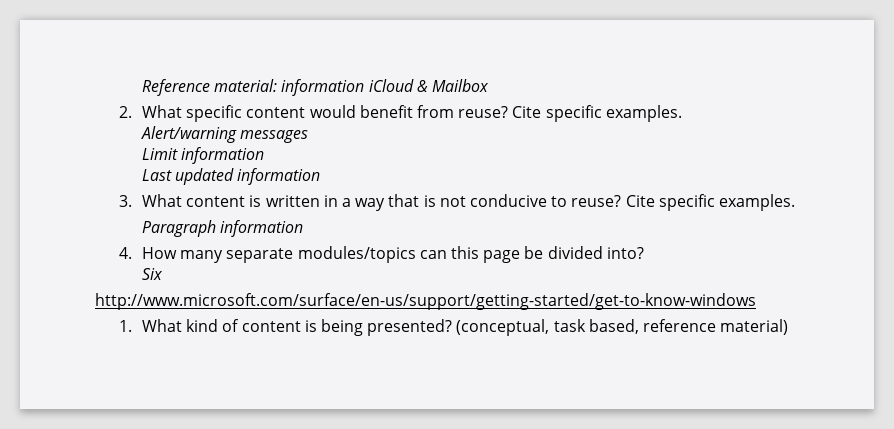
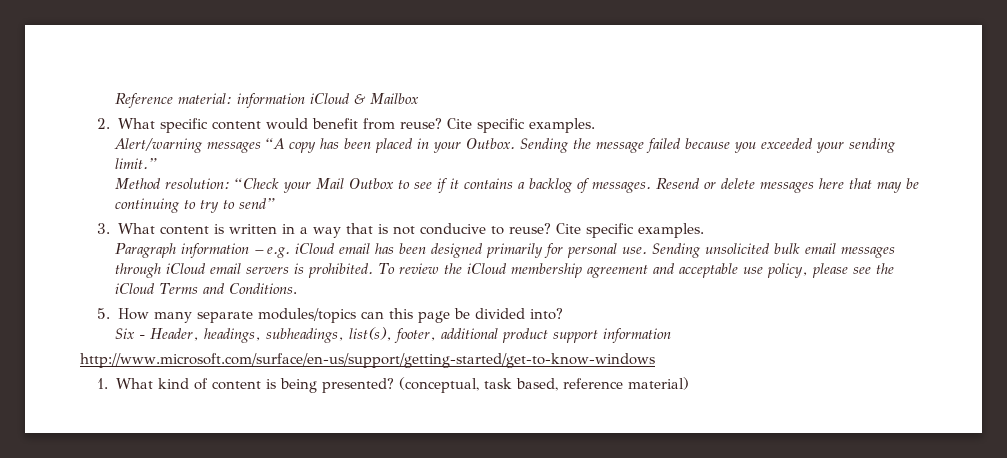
- Alert/warning messages
- Limit information
- Last updated information
+ Alert/warning messages “A copy has been placed in your Outbox. Sending the message failed because you exceeded your sending limit.”
+ Method resolution: “Check your Mail Outbox to see if it contains a backlog of messages. Resend or delete messages here that may be continuing to try to send”
- Paragraph information
- 4. How many separate modules/topics can this page be divided into?
+ Paragraph information – e.g. iCloud email has been designed primarily for personal use. Sending unsolicited bulk email messages through iCloud email servers is prohibited. To review the iCloud membership agreement and acceptable use policy, please see the iCloud Terms and Conditions.
+ 5. How many separate modules/topics can this page be divided into?
- Six
+ Six - Header, headings, subheadings, list(s), footer, additional product support information

